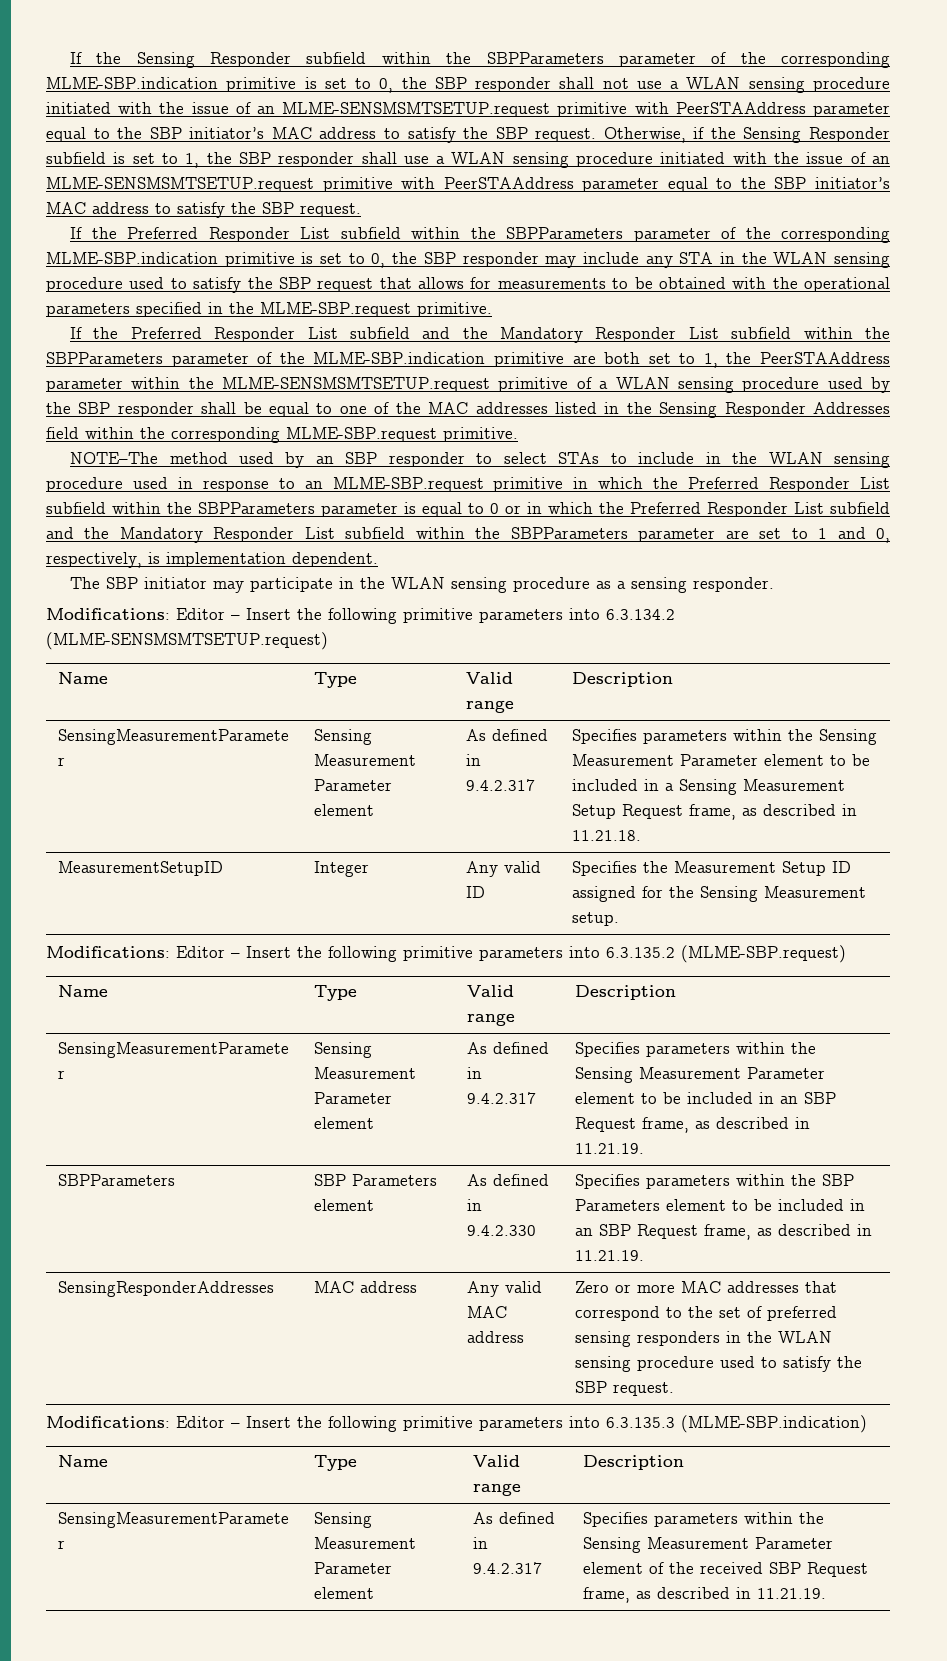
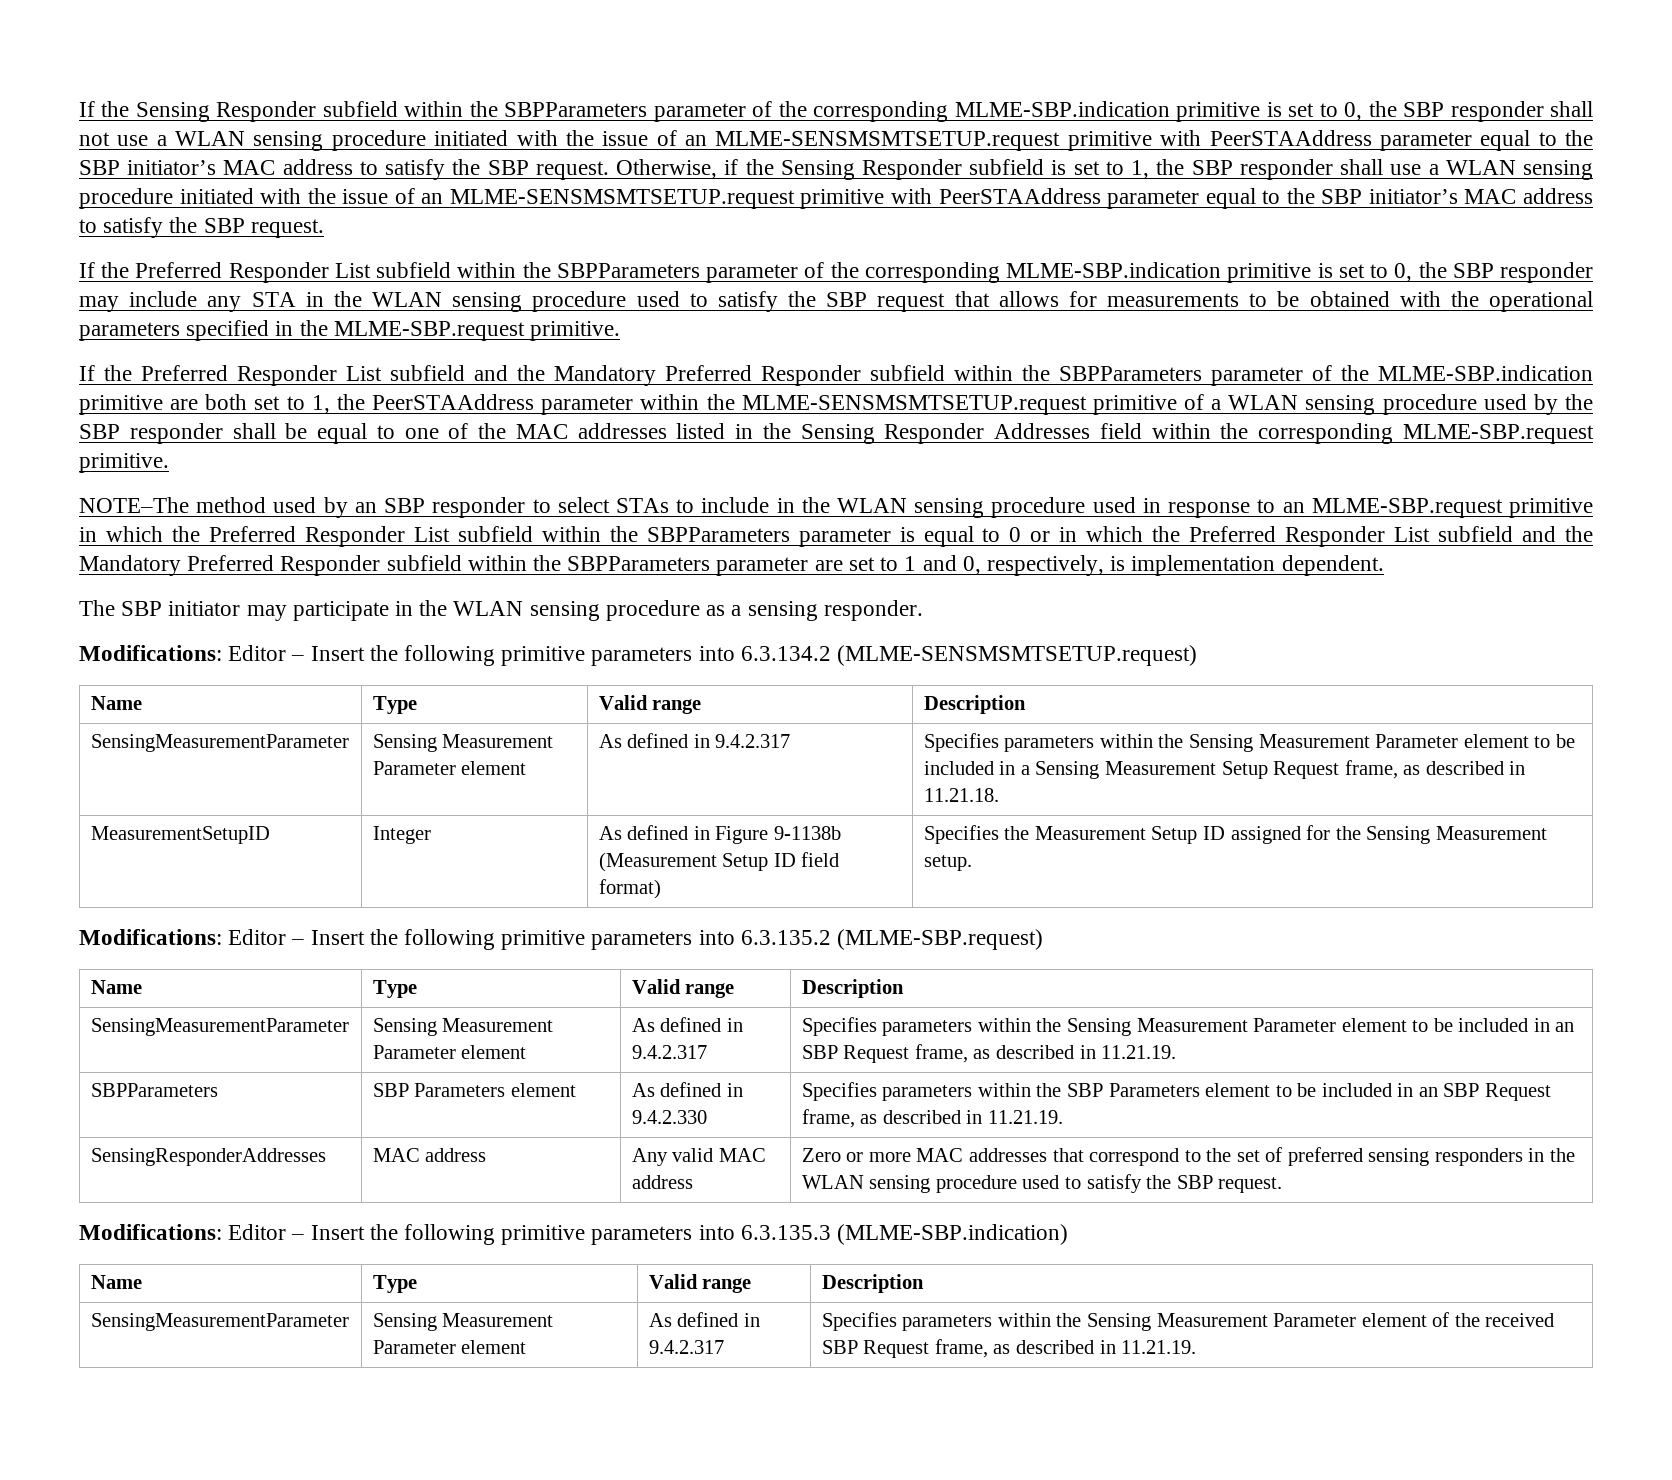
- If the Preferred Responder List subfield and the Mandatory Responder List subfield within the SBPParameters parameter of the MLME-SBP.indication primitive are both set to 1, the PeerSTAAddress parameter within the MLME-SENSMSMTSETUP.request primitive of a WLAN sensing procedure used by the SBP responder shall be equal to one of the MAC addresses listed in the Sensing Responder Addresses field within the corresponding MLME-SBP.request primitive.
+ If the Preferred Responder List subfield and the Mandatory Preferred Responder subfield within the SBPParameters parameter of the MLME-SBP.indication primitive are both set to 1, the PeerSTAAddress parameter within the MLME-SENSMSMTSETUP.request primitive of a WLAN sensing procedure used by the SBP responder shall be equal to one of the MAC addresses listed in the Sensing Responder Addresses field within the corresponding MLME-SBP.request primitive.
- NOTE–The method used by an SBP responder to select STAs to include in the WLAN sensing procedure used in response to an MLME-SBP.request primitive in which the Preferred Responder List subfield within the SBPParameters parameter is equal to 0 or in which the Preferred Responder List subfield and the Mandatory Responder List subfield within the SBPParameters parameter are set to 1 and 0, respectively, is implementation dependent.
+ NOTE–The method used by an SBP responder to select STAs to include in the WLAN sensing procedure used in response to an MLME-SBP.request primitive in which the Preferred Responder List subfield within the SBPParameters parameter is equal to 0 or in which the Preferred Responder List subfield and the Mandatory Preferred Responder subfield within the SBPParameters parameter are set to 1 and 0, respectively, is implementation dependent.
- MeasurementSetupID | Integer | Any valid ID | Specifies the Measurement Setup ID assigned for the Sensing Measurement setup.
+ MeasurementSetupID | Integer | As defined in Figure 9-1138b (Measurement Setup ID field format) | Specifies the Measurement Setup ID assigned for the Sensing Measurement setup.

